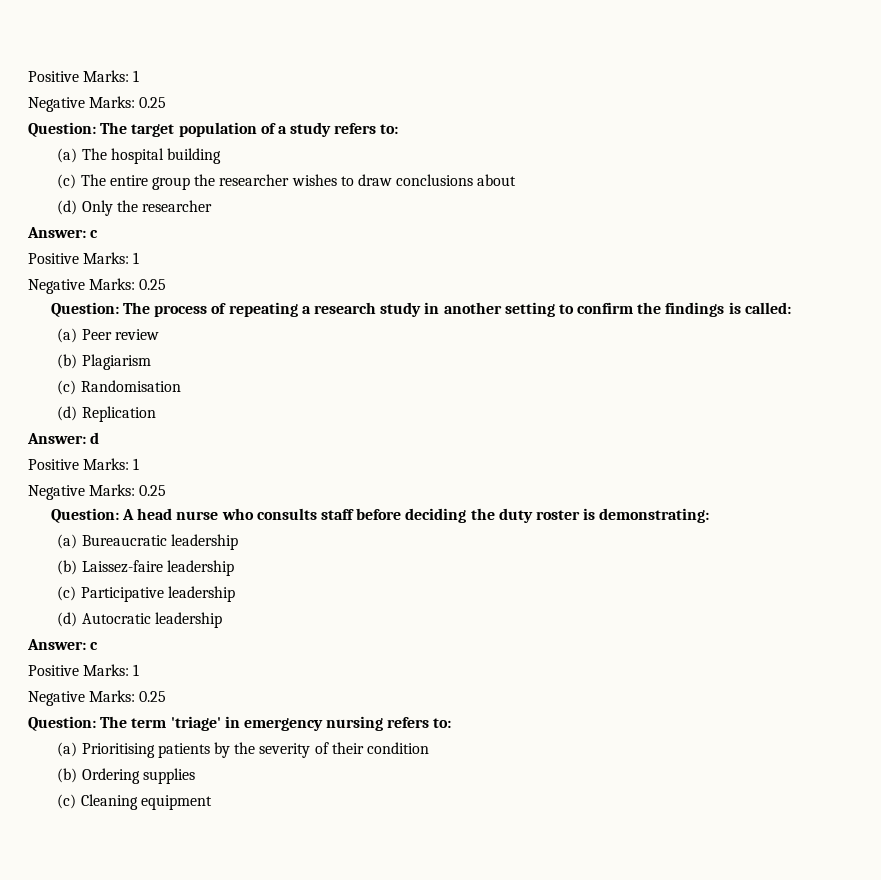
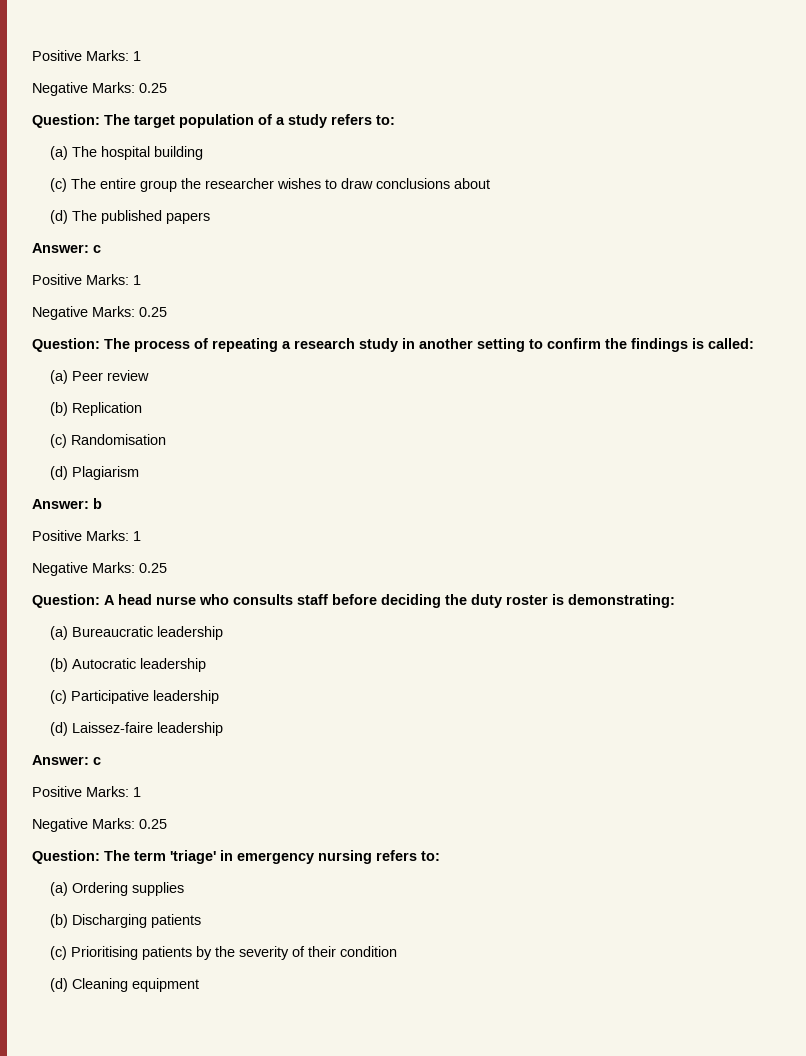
- (d) Only the researcher
+ (d) The published papers
- (b) Plagiarism
+ (b) Replication
- (d) Replication
- Answer: d
+ (d) Plagiarism
+ Answer: b
- (b) Laissez-faire leadership
+ (b) Autocratic leadership
- (d) Autocratic leadership
+ (d) Laissez-faire leadership
- (a) Prioritising patients by the severity of their condition
+ (a) Ordering supplies
+ (b) Discharging patients
+ (c) Prioritising patients by the severity of their condition
- (b) Ordering supplies
- (c) Cleaning equipment
+ (d) Cleaning equipment

